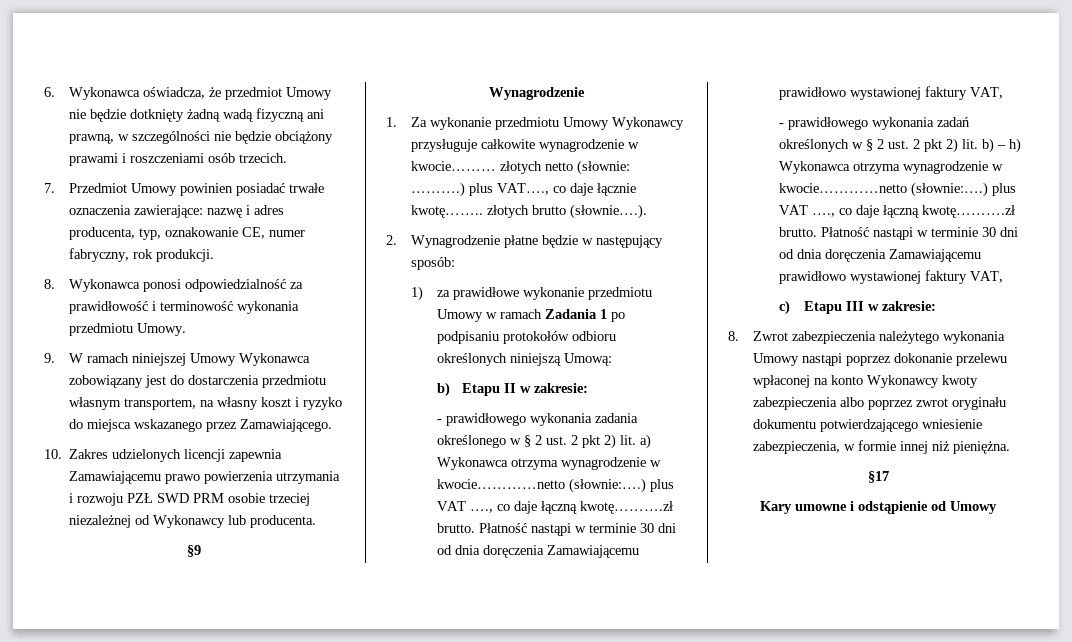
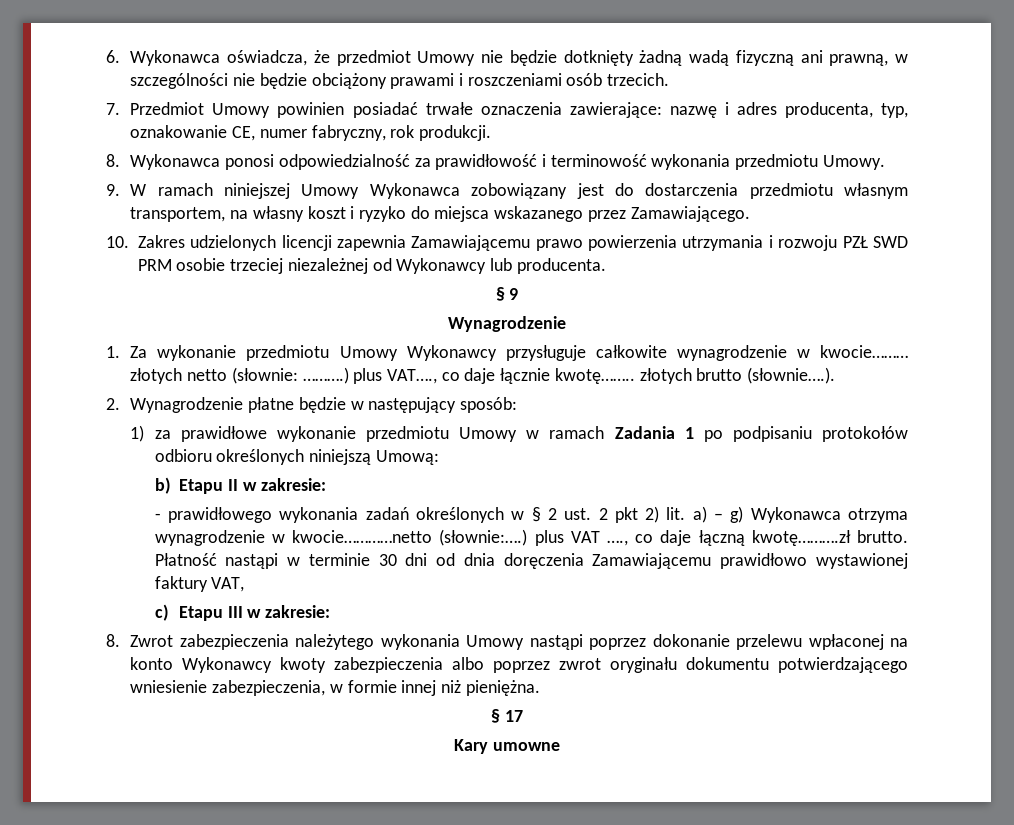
- §9
+ § 9
- - prawidłowego wykonania zadania określonego w § 2 ust. 2 pkt 2) lit. a) Wykonawca otrzyma wynagrodzenie w kwocie…………netto (słownie:….) plus VAT …., co daje łączną kwotę……….zł brutto. Płatność nastąpi w terminie 30 dni od dnia doręczenia Zamawiającemu prawidłowo wystawionej faktury VAT,
- - prawidłowego wykonania zadań określonych w § 2 ust. 2 pkt 2) lit. b) – h) Wykonawca otrzyma wynagrodzenie w kwocie…………netto (słownie:….) plus VAT …., co daje łączną kwotę……….zł brutto.
+ - prawidłowego wykonania zadań określonych w § 2 ust. 2 pkt 2) lit. a) – g) Wykonawca otrzyma wynagrodzenie w kwocie…………netto (słownie:….) plus VAT …., co daje łączną kwotę……….zł brutto.
- §17
+ § 17
- Kary umowne i odstąpienie od Umowy
+ Kary umowne

